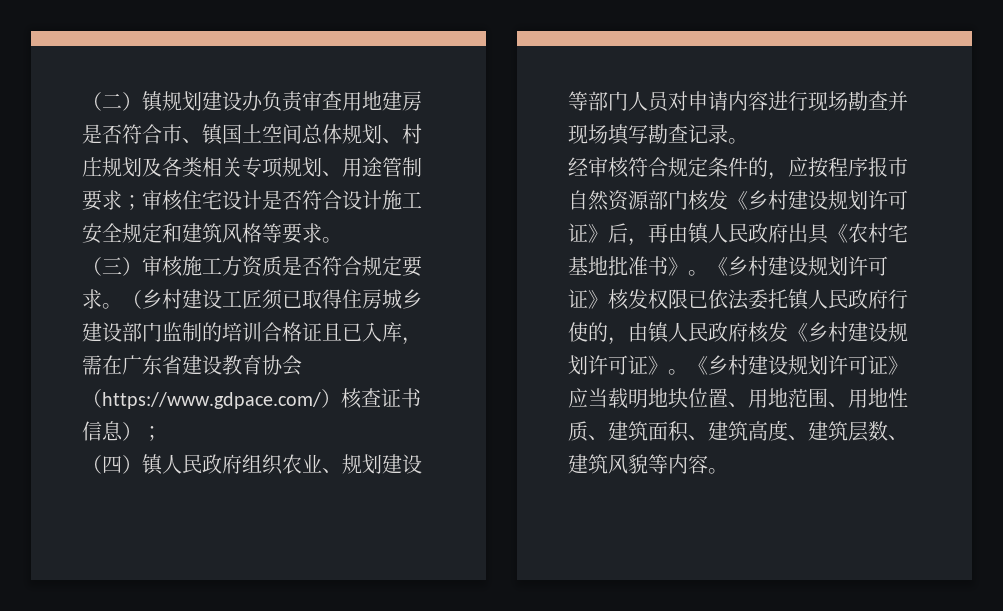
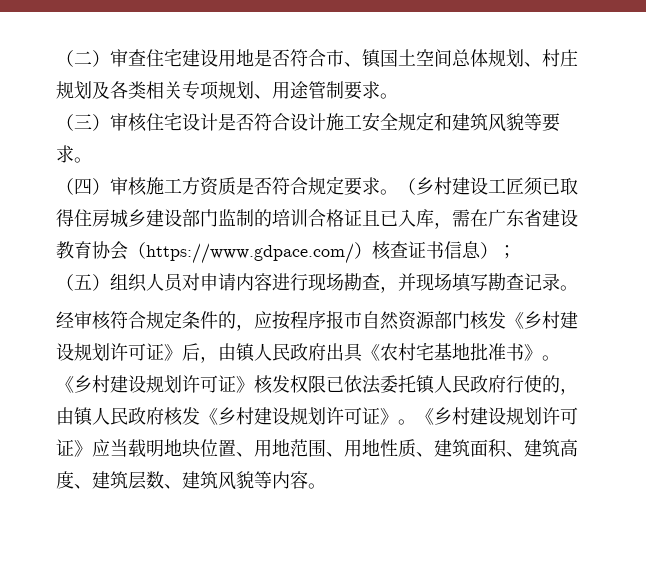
- （二）镇规划建设办负责审查用地建房是否符合市、镇国土空间总体规划、村庄规划及各类相关专项规划、用途管制要求；审核住宅设计是否符合设计施工安全规定和建筑风格等要求。
+ （二）审查住宅建设用地是否符合市、镇国土空间总体规划、村庄规划及各类相关专项规划、用途管制要求。
+ （三）审核住宅设计是否符合设计施工安全规定和建筑风貌等要求。
- （三）审核施工方资质是否符合规定要求。
+ （四）审核施工方资质是否符合规定要求。
- （四）镇人民政府组织农业、规划建设等部门人员对申请内容进行现场勘查并现场填写勘查记录。
+ （五）组织人员对申请内容进行现场勘查，并现场填写勘查记录。
- 经审核符合规定条件的，应按程序报市自然资源部门核发《乡村建设规划许可证》后，再由镇人民政府出具《农村宅基地批准书》。
+ 经审核符合规定条件的，应按程序报市自然资源部门核发《乡村建设规划许可证》后，由镇人民政府出具《农村宅基地批准书》。

